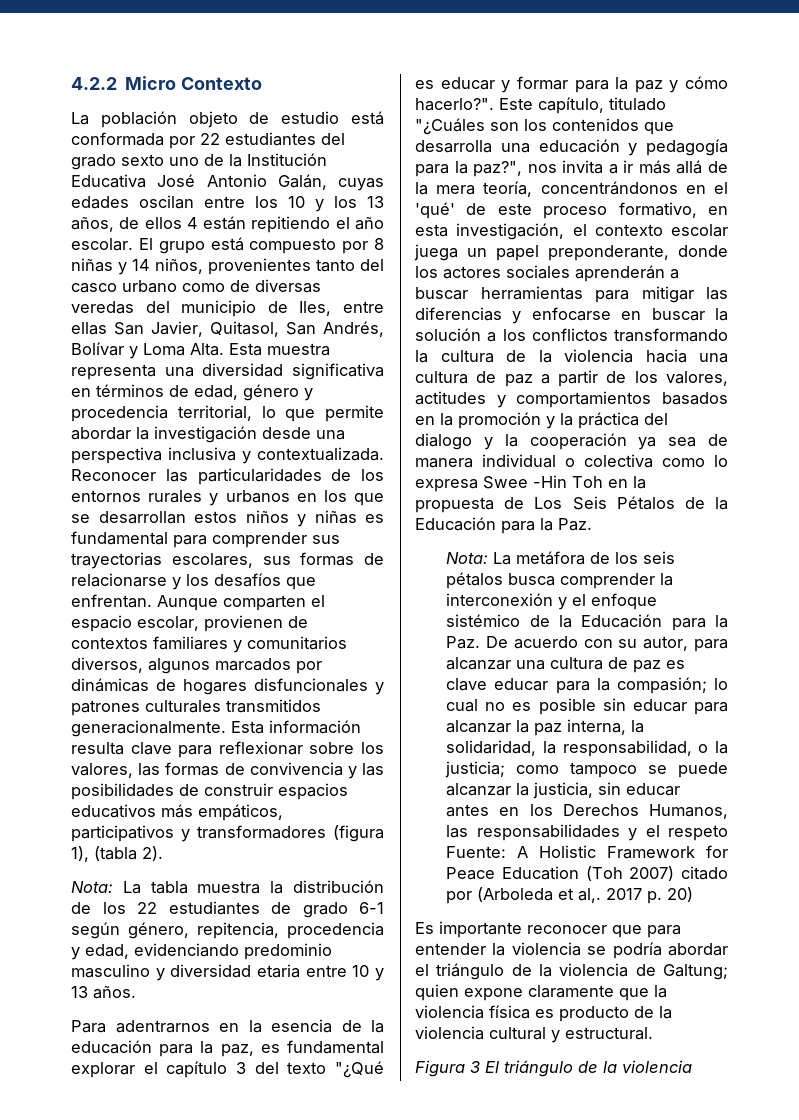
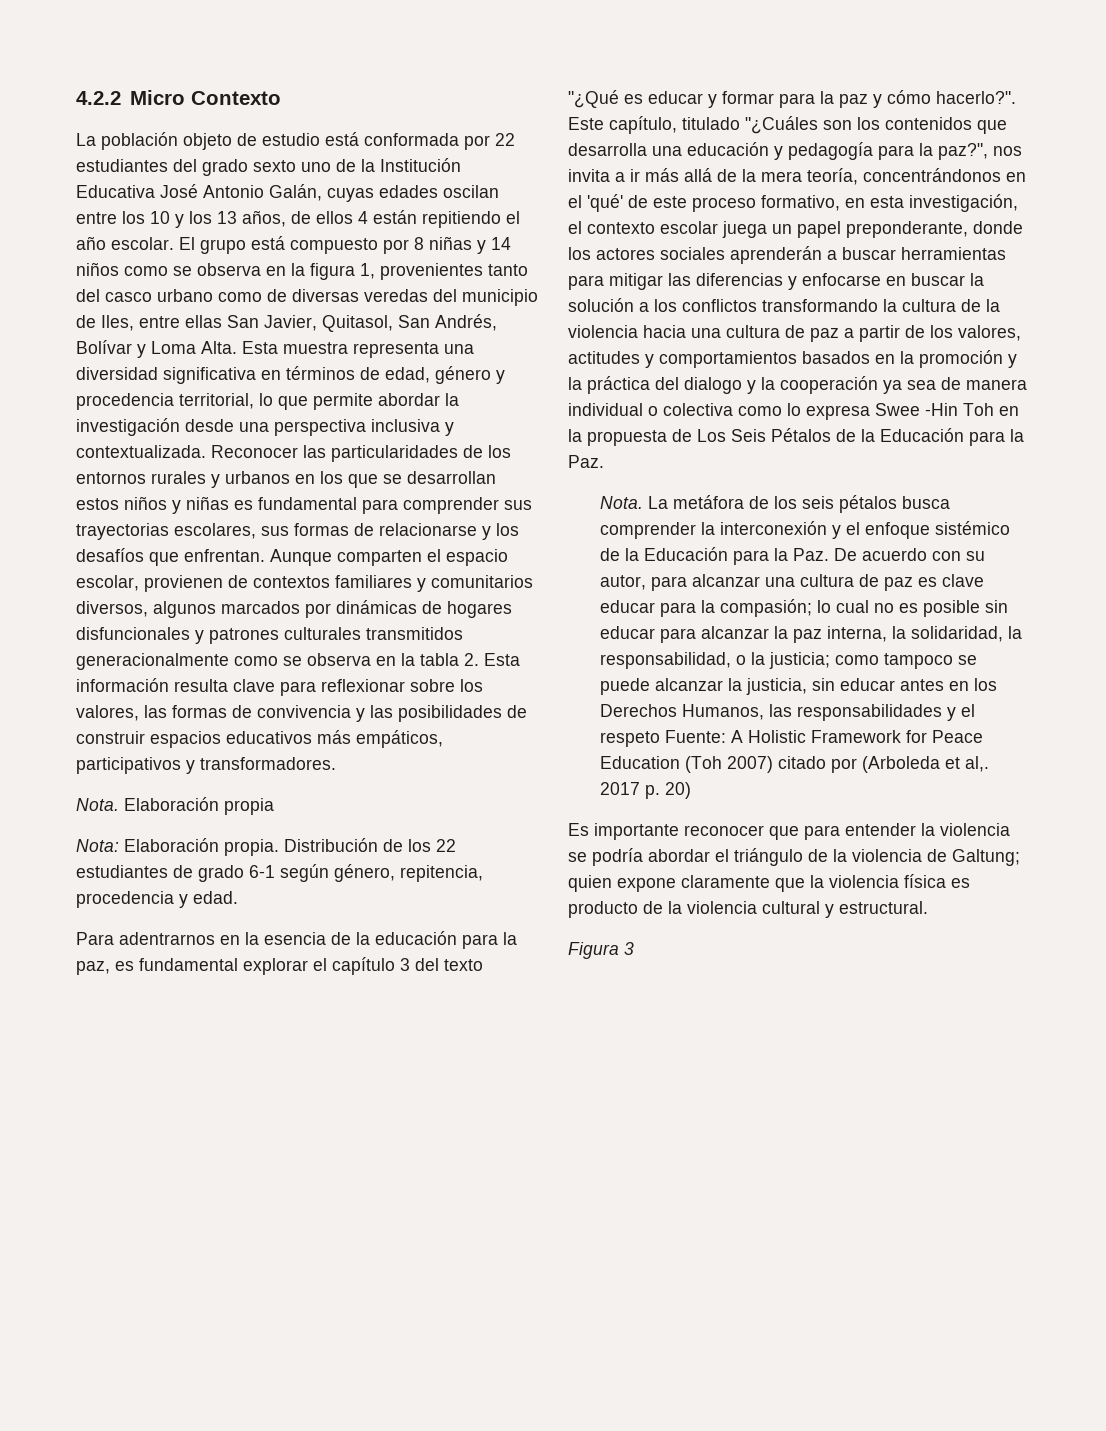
- El grupo está compuesto por 8 niñas y 14 niños, provenientes tanto del casco urbano como de diversas veredas del municipio de Iles, entre ellas San Javier, Quitasol, San Andrés, Bolívar y Loma Alta.
+ El grupo está compuesto por 8 niñas y 14 niños como se observa en la figura 1, provenientes tanto del casco urbano como de diversas veredas del municipio de Iles, entre ellas San Javier, Quitasol, San Andrés, Bolívar y Loma Alta.
- Aunque comparten el espacio escolar, provienen de contextos familiares y comunitarios diversos, algunos marcados por dinámicas de hogares disfuncionales y patrones culturales transmitidos generacionalmente. Esta información resulta clave para reflexionar sobre los valores, las formas de convivencia y las posibilidades de construir espacios educativos más empáticos, participativos y transformadores (figura 1), (tabla 2).
- Nota: La tabla muestra la distribución de los 22 estudiantes de grado 6-1 según género, repitencia, procedencia y edad, evidenciando predominio masculino y diversidad etaria entre 10 y 13 años.
+ Aunque comparten el espacio escolar, provienen de contextos familiares y comunitarios diversos, algunos marcados por dinámicas de hogares disfuncionales y patrones culturales transmitidos generacionalmente como se observa en la tabla 2. Esta información resulta clave para reflexionar sobre los valores, las formas de convivencia y las posibilidades de construir espacios educativos más empáticos, participativos y transformadores.
+ Nota. Elaboración propia
+ Nota: Elaboración propia. Distribución de los 22 estudiantes de grado 6-1 según género, repitencia, procedencia y edad.
  Este capítulo, titulado "¿Cuáles son los contenidos que desarrolla una educación y pedagogía para la paz?", nos invita a ir más allá de la mera teoría, concentrándonos en el 'qué' de este proceso formativo, en esta investigación, el contexto escolar juega un papel preponderante, donde los actores sociales aprenderán a buscar herramientas para mitigar las diferencias y enfocarse en buscar la solución a los conflictos transformando la cultura de la violencia hacia una cultura de paz a partir de los valores, actitudes y comportamientos basados en la promoción y la práctica del dialogo y la cooperación ya sea de manera individual o colectiva como lo expresa Swee -Hin Toh en la propuesta de Los Seis Pétalos de la Educación para la Paz.
- Nota:
+ Nota.
- Figura 3 El triángulo de la violencia
+ Figura 3

